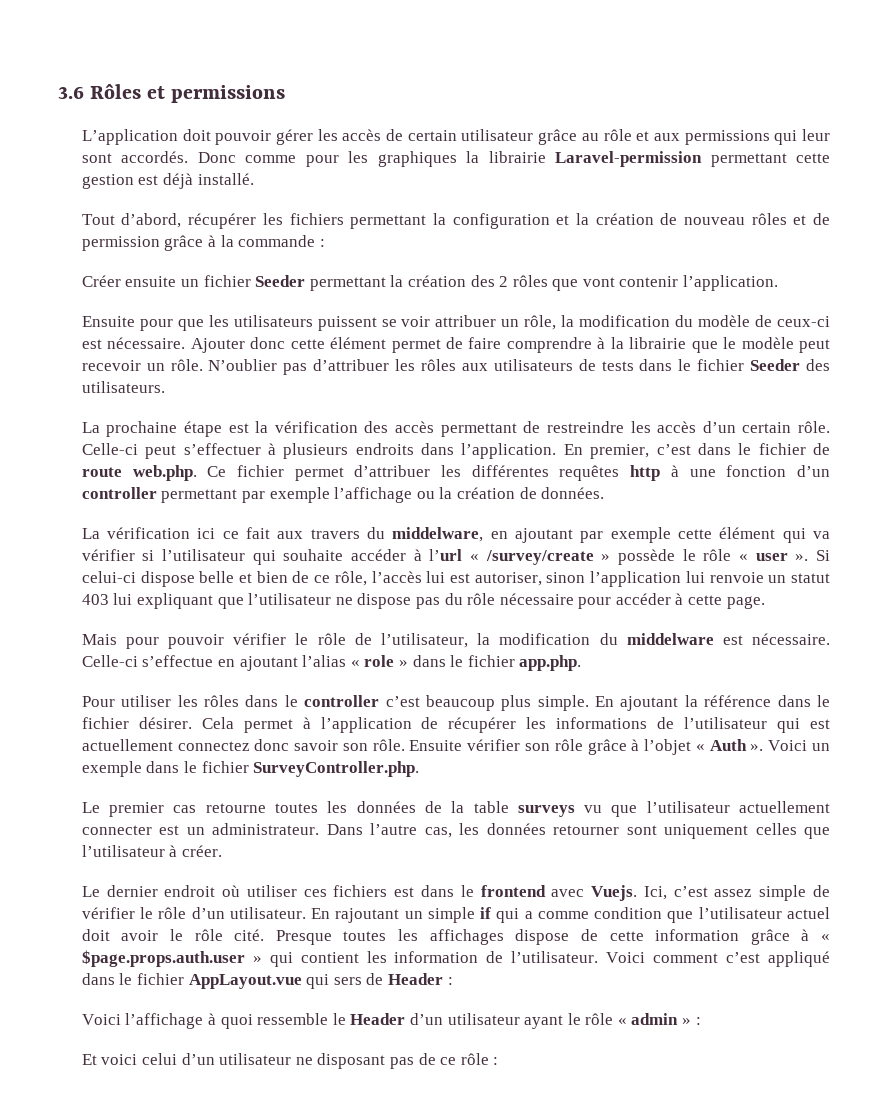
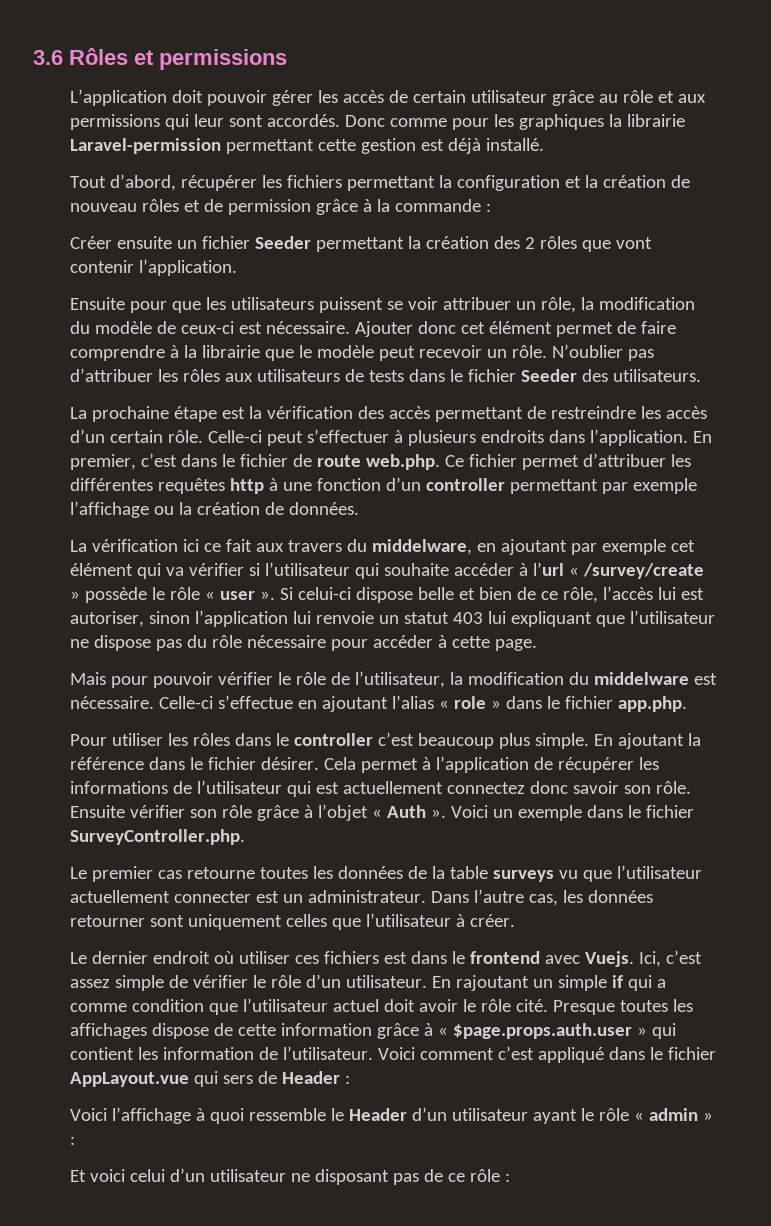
- Ajouter donc cette élément permet de faire comprendre à la librairie que le modèle peut recevoir un rôle.
+ Ajouter donc cet élément permet de faire comprendre à la librairie que le modèle peut recevoir un rôle.
- La vérification ici ce fait aux travers du middelware, en ajoutant par exemple cette élément qui va vérifier si l’utilisateur qui souhaite accéder à l’url « /survey/create » possède le rôle « user ».
+ La vérification ici ce fait aux travers du middelware, en ajoutant par exemple cet élément qui va vérifier si l’utilisateur qui souhaite accéder à l’url « /survey/create » possède le rôle « user ».

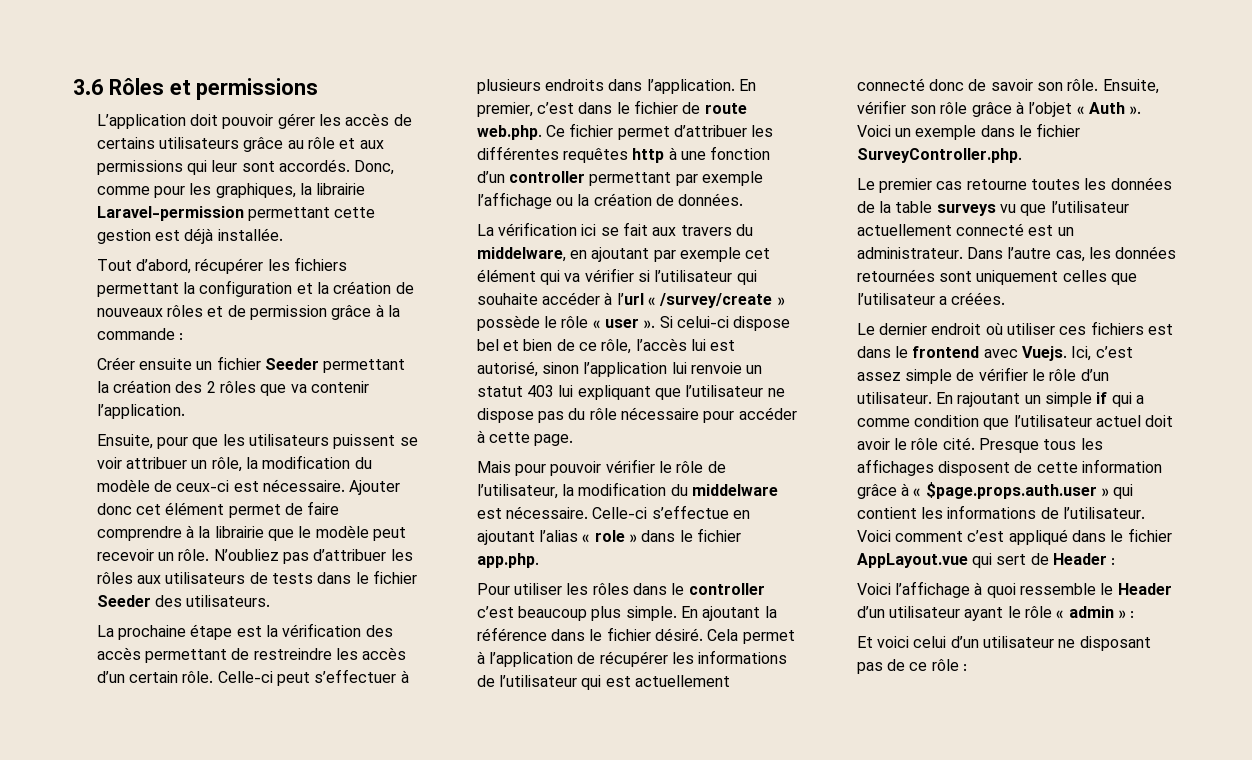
- L’application doit pouvoir gérer les accès de certain utilisateur grâce au rôle et aux permissions qui leur sont accordés.
+ L’application doit pouvoir gérer les accès de certains utilisateurs grâce au rôle et aux permissions qui leur sont accordés.
- Donc comme pour les graphiques la librairie Laravel-permission permettant cette gestion est déjà installé.
+ Donc, comme pour les graphiques, la librairie Laravel-permission permettant cette gestion est déjà installée.
- Tout d’abord, récupérer les fichiers permettant la configuration et la création de nouveau rôles et de permission grâce à la commande :
+ Tout d’abord, récupérer les fichiers permettant la configuration et la création de nouveaux rôles et de permission grâce à la commande :
- Créer ensuite un fichier Seeder permettant la création des 2 rôles que vont contenir l’application.
+ Créer ensuite un fichier Seeder permettant la création des 2 rôles que va contenir l’application.
- Ensuite pour que les utilisateurs puissent se voir attribuer un rôle, la modification du modèle de ceux-ci est nécessaire.
+ Ensuite, pour que les utilisateurs puissent se voir attribuer un rôle, la modification du modèle de ceux-ci est nécessaire.
- N’oublier pas d’attribuer les rôles aux utilisateurs de tests dans le fichier Seeder des utilisateurs.
+ N’oubliez pas d’attribuer les rôles aux utilisateurs de tests dans le fichier Seeder des utilisateurs.
- La vérification ici ce fait aux travers du middelware, en ajoutant par exemple cet élément qui va vérifier si l’utilisateur qui souhaite accéder à l’url « /survey/create » possède le rôle « user ».
+ La vérification ici se fait aux travers du middelware, en ajoutant par exemple cet élément qui va vérifier si l’utilisateur qui souhaite accéder à l’url « /survey/create » possède le rôle « user ».
- Si celui-ci dispose belle et bien de ce rôle, l’accès lui est autoriser, sinon l’application lui renvoie un statut 403 lui expliquant que l’utilisateur ne dispose pas du rôle nécessaire pour accéder à cette page.
+ Si celui-ci dispose bel et bien de ce rôle, l’accès lui est autorisé, sinon l’application lui renvoie un statut 403 lui expliquant que l’utilisateur ne dispose pas du rôle nécessaire pour accéder à cette page.
- En ajoutant la référence dans le fichier désirer.
+ En ajoutant la référence dans le fichier désiré.
- Cela permet à l’application de récupérer les informations de l’utilisateur qui est actuellement connectez donc savoir son rôle.
+ Cela permet à l’application de récupérer les informations de l’utilisateur qui est actuellement connecté donc de savoir son rôle.
- Ensuite vérifier son rôle grâce à l’objet « Auth ».
+ Ensuite, vérifier son rôle grâce à l’objet « Auth ».
- Le premier cas retourne toutes les données de la table surveys vu que l’utilisateur actuellement connecter est un administrateur.
+ Le premier cas retourne toutes les données de la table surveys vu que l’utilisateur actuellement connecté est un administrateur.
- Dans l’autre cas, les données retourner sont uniquement celles que l’utilisateur à créer.
+ Dans l’autre cas, les données retournées sont uniquement celles que l’utilisateur a créées.
- Presque toutes les affichages dispose de cette information grâce à « $page.props.auth.user » qui contient les information de l’utilisateur.
+ Presque tous les affichages disposent de cette information grâce à « $page.props.auth.user » qui contient les informations de l’utilisateur.
- Voici comment c’est appliqué dans le fichier AppLayout.vue qui sers de Header :
+ Voici comment c’est appliqué dans le fichier AppLayout.vue qui sert de Header :

